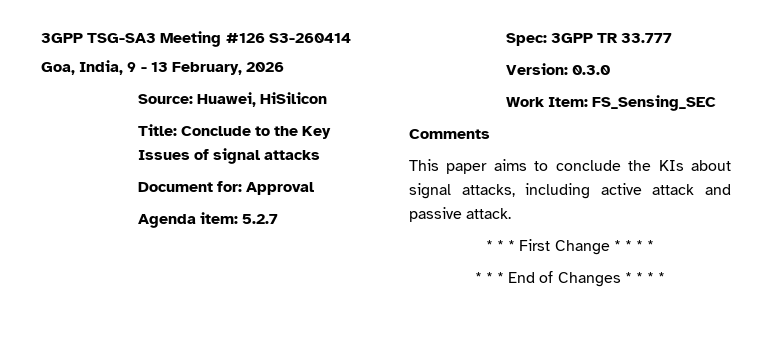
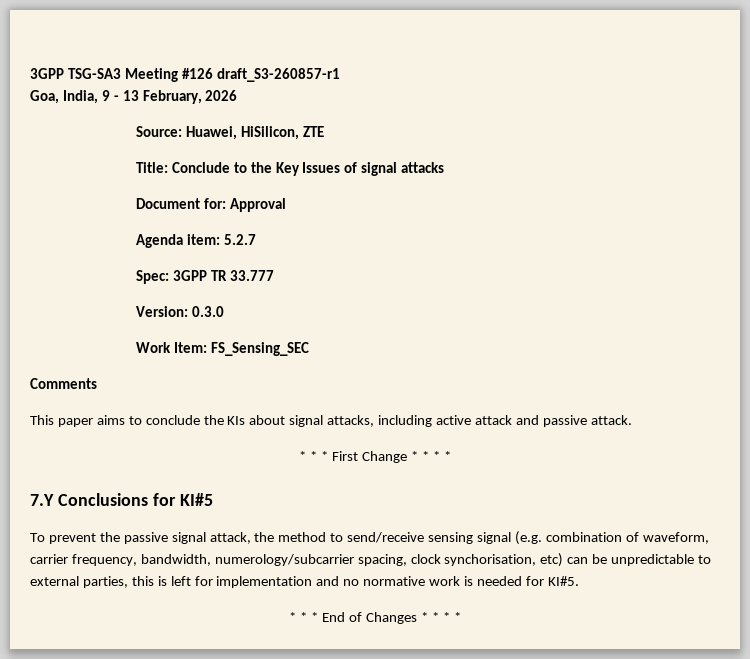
- 3GPP TSG-SA3 Meeting #126 S3-260414
+ 3GPP TSG-SA3 Meeting #126 draft_S3-260857-r1
- Source: Huawei, HiSilicon
+ Source: Huawei, HiSilicon, ZTE
+ 7.Y Conclusions for KI#5
+ To prevent the passive signal attack, the method to send/receive sensing signal (e.g. combination of waveform, carrier frequency, bandwidth, numerology/subcarrier spacing, clock synchorisation, etc) can be unpredictable to external parties, this is left for implementation and no normative work is needed for KI#5.

